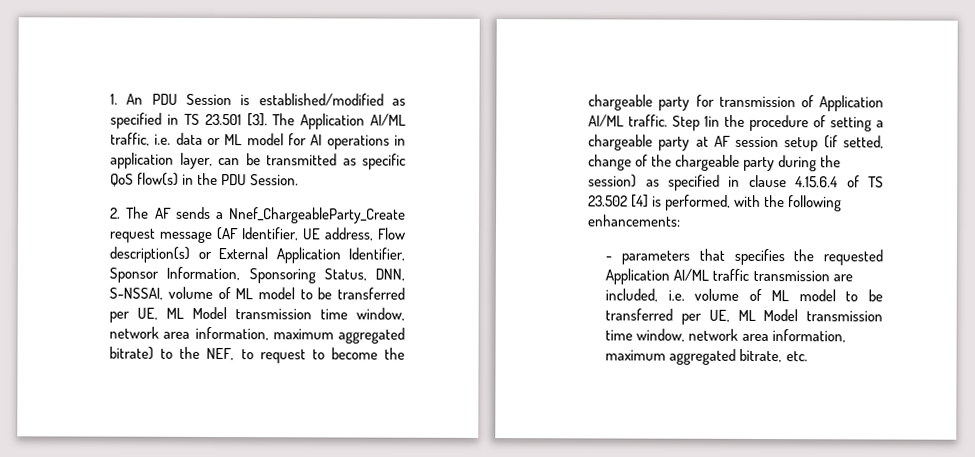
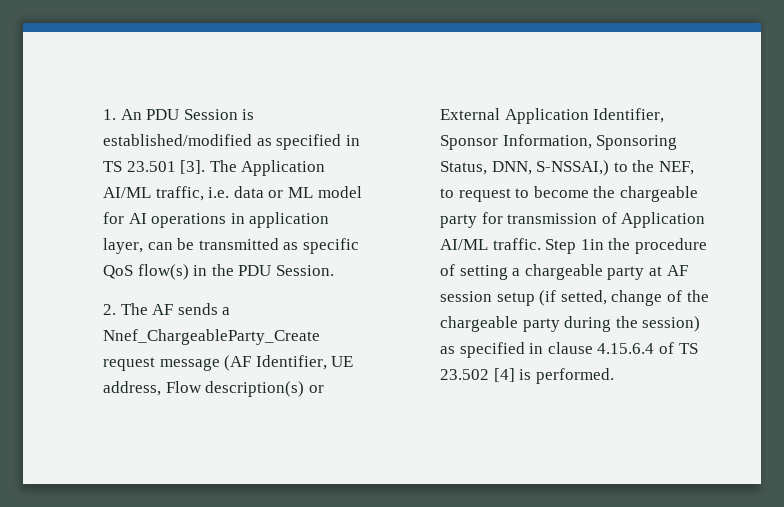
- 2. The AF sends a Nnef_ChargeableParty_Create request message (AF Identifier, UE address, Flow description(s) or External Application Identifier, Sponsor Information, Sponsoring Status, DNN, S-NSSAI, volume of ML model to be transferred per UE, ML Model transmission time window, network area information, maximum aggregated bitrate) to the NEF, to request to become the chargeable party for transmission of Application AI/ML traffic.
+ 2. The AF sends a Nnef_ChargeableParty_Create request message (AF Identifier, UE address, Flow description(s) or External Application Identifier, Sponsor Information, Sponsoring Status, DNN, S-NSSAI,) to the NEF, to request to become the chargeable party for transmission of Application AI/ML traffic.
- Step 1in the procedure of setting a chargeable party at AF session setup (if setted, change of the chargeable party during the session) as specified in clause 4.15.6.4 of TS 23.502 [4] is performed, with the following enhancements:
- - parameters that specifies the requested Application AI/ML traffic transmission are included, i.e. volume of ML model to be transferred per UE, ML Model transmission time window, network area information, maximum aggregated bitrate, etc.
+ Step 1in the procedure of setting a chargeable party at AF session setup (if setted, change of the chargeable party during the session) as specified in clause 4.15.6.4 of TS 23.502 [4] is performed.

